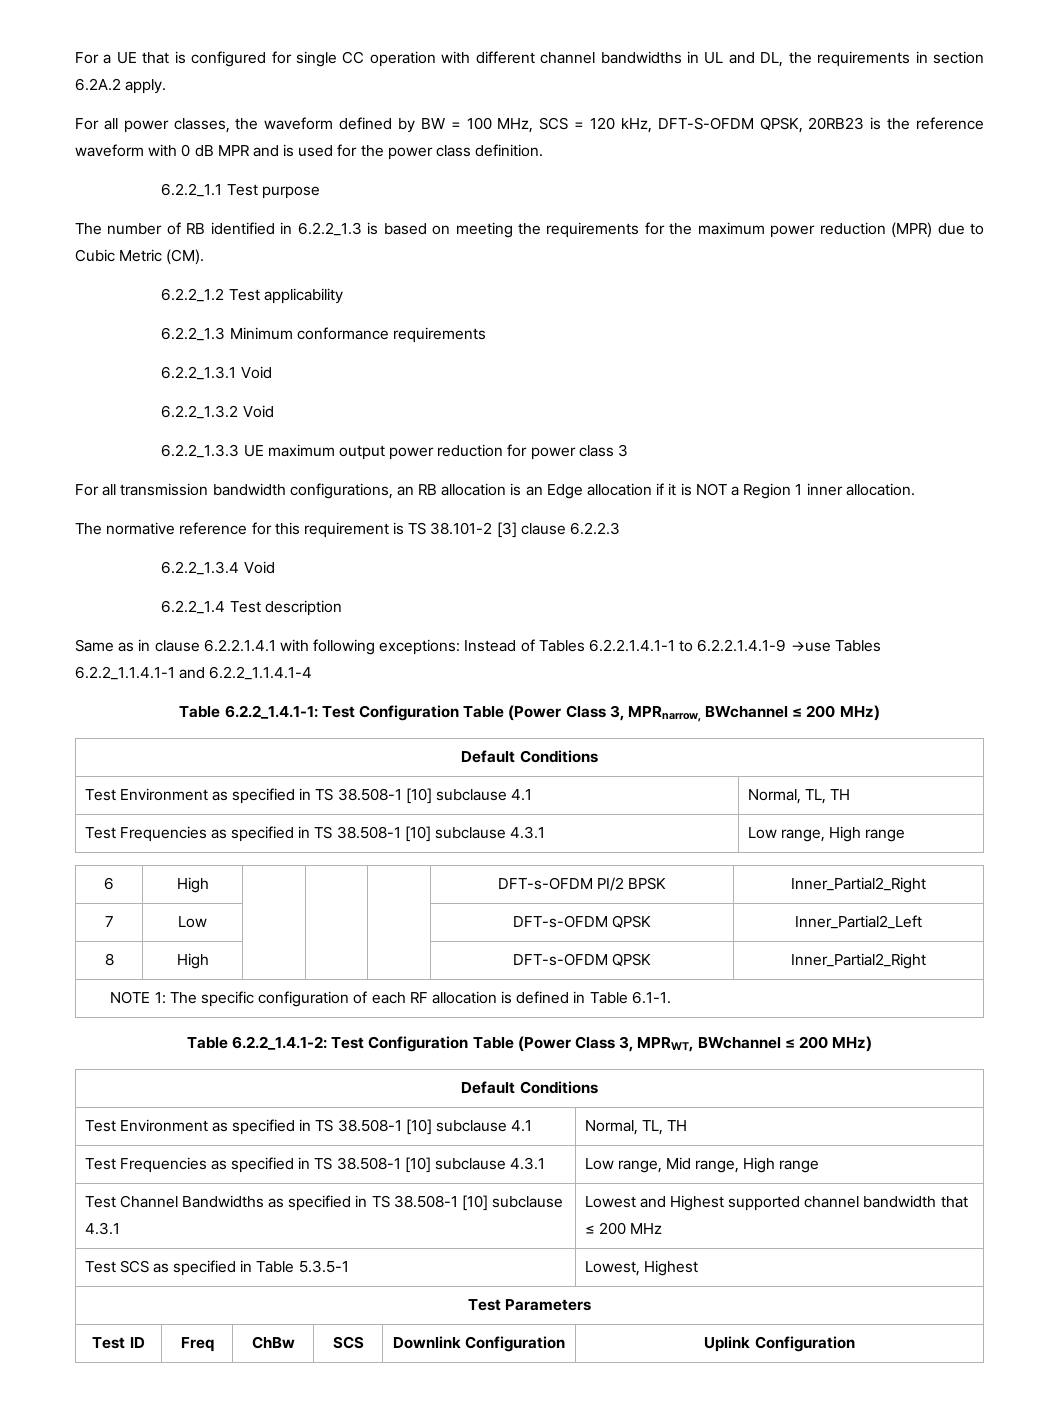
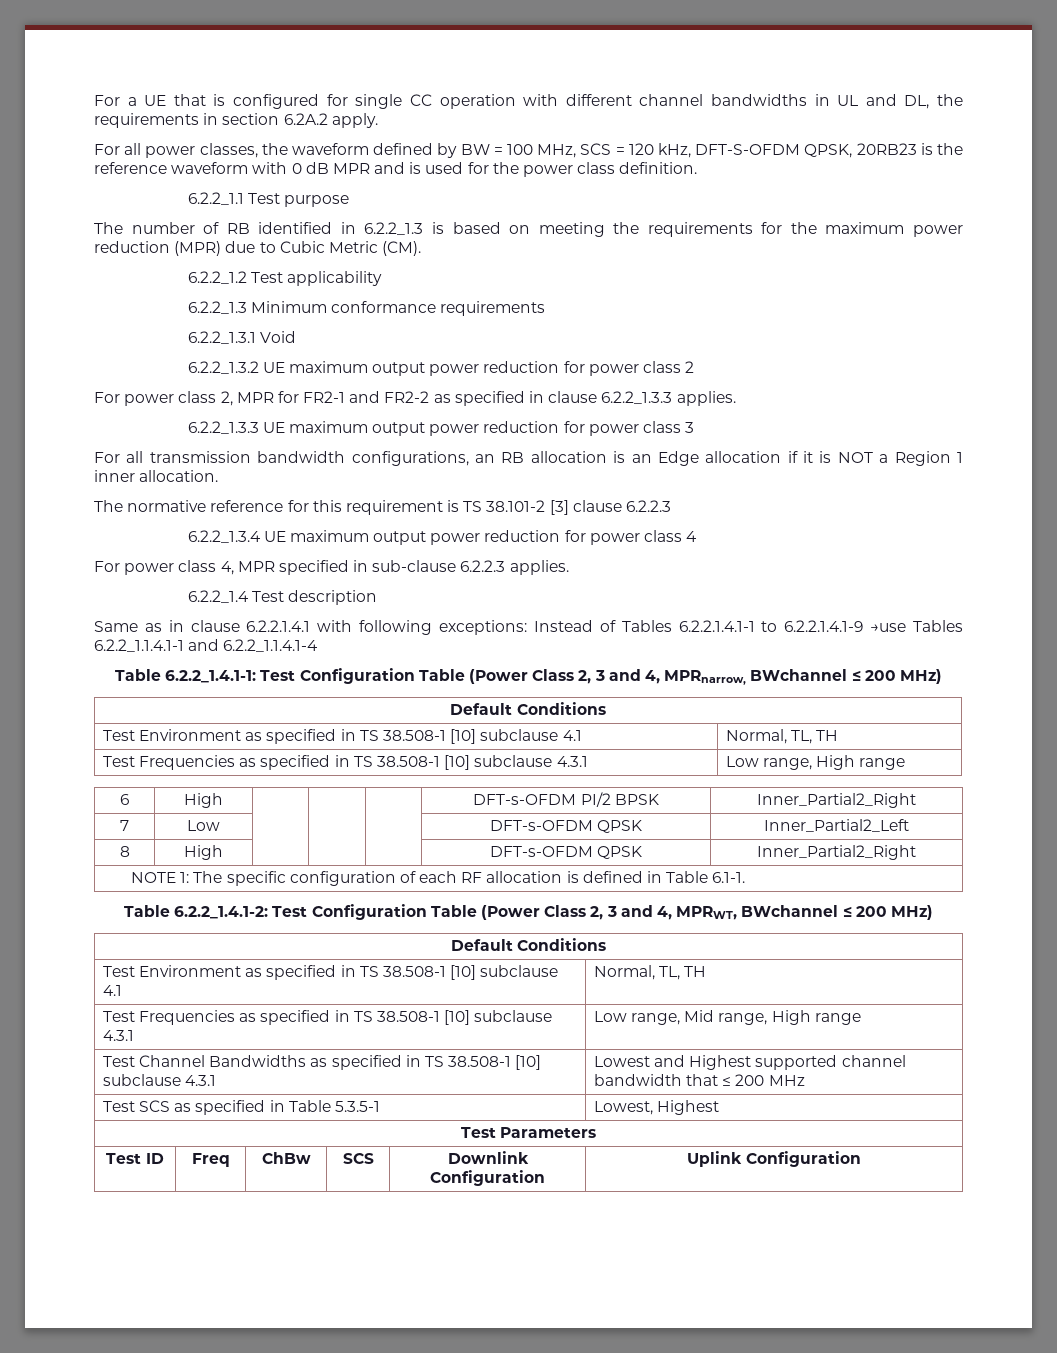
- 6.2.2_1.3.2 Void
+ 6.2.2_1.3.2 UE maximum output power reduction for power class 2
+ For power class 2, MPR for FR2-1 and FR2-2 as specified in clause 6.2.2_1.3.3 applies.
- 6.2.2_1.3.4 Void
+ 6.2.2_1.3.4 UE maximum output power reduction for power class 4
+ For power class 4, MPR specified in sub-clause 6.2.2.3 applies.
- Table 6.2.2_1.4.1-1: Test Configuration Table (Power Class 3, MPRnarrow, BWchannel ≤ 200 MHz)
+ Table 6.2.2_1.4.1-1: Test Configuration Table (Power Class 2, 3 and 4, MPRnarrow, BWchannel ≤ 200 MHz)
- Table 6.2.2_1.4.1-2: Test Configuration Table (Power Class 3, MPRWT, BWchannel ≤ 200 MHz)
+ Table 6.2.2_1.4.1-2: Test Configuration Table (Power Class 2, 3 and 4, MPRWT, BWchannel ≤ 200 MHz)

